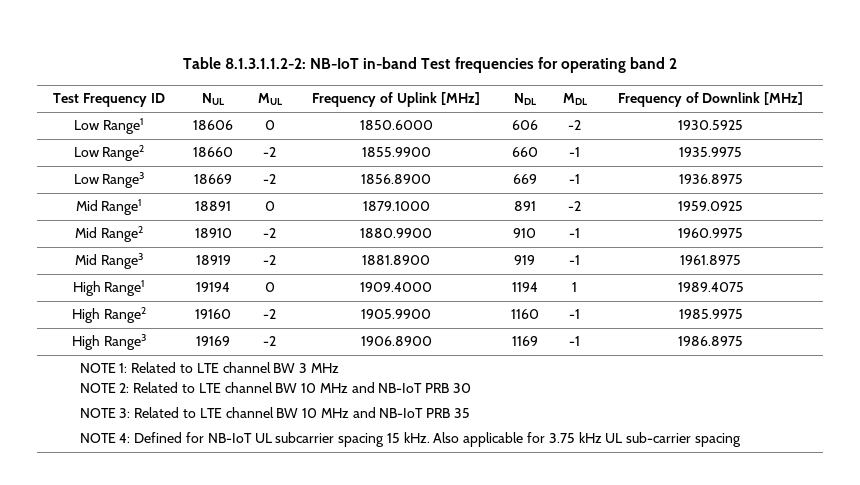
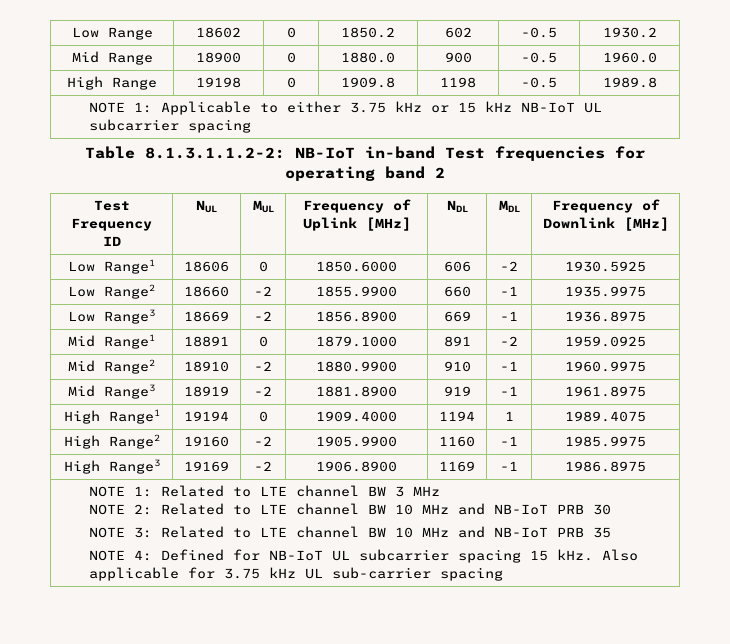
+ Low Range | 18602 | 0 | 1850.2 | 602 | -0.5 | 1930.2
+ Mid Range | 18900 | 0 | 1880.0 | 900 | -0.5 | 1960.0
+ High Range | 19198 | 0 | 1909.8 | 1198 | -0.5 | 1989.8
+ NOTE 1: Applicable to either 3.75 kHz or 15 kHz NB-IoT UL subcarrier spacing

